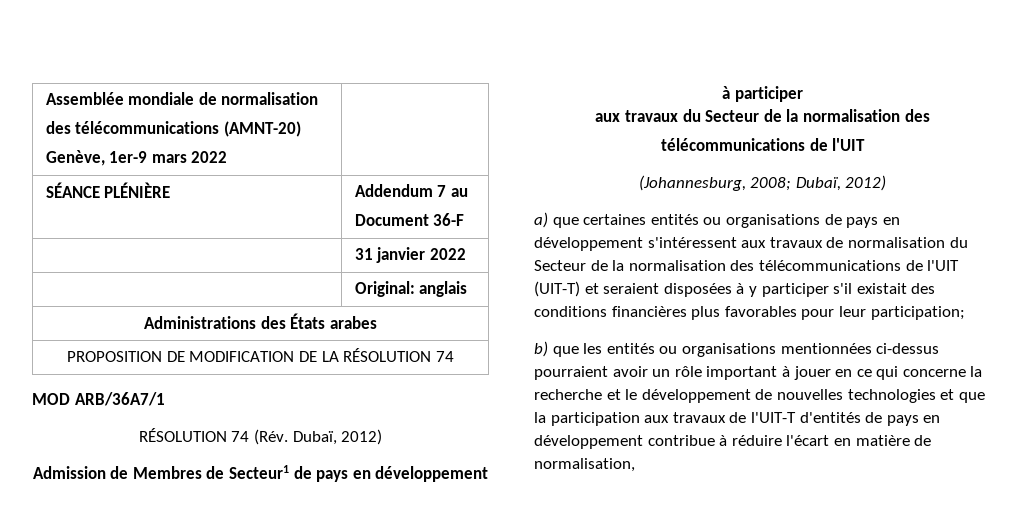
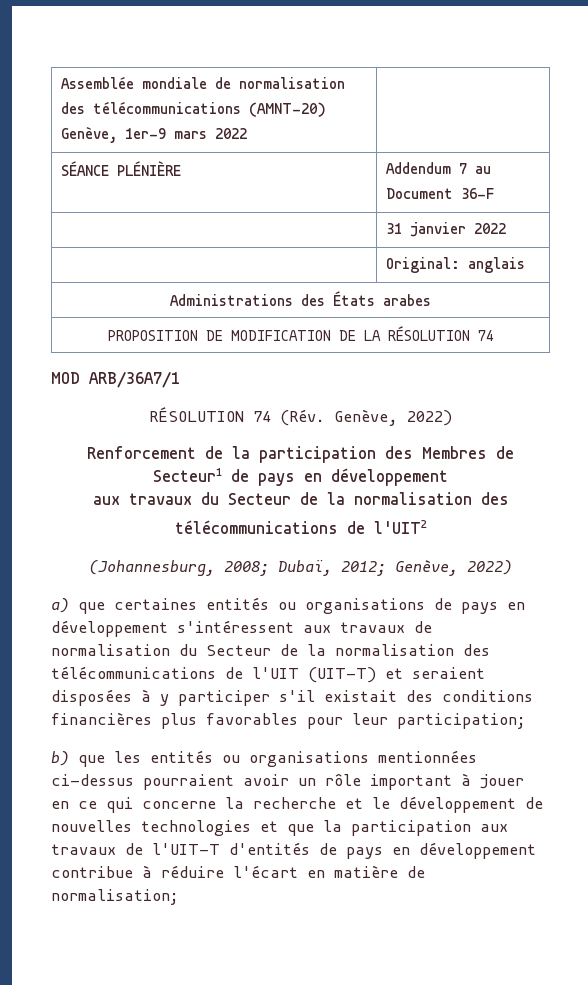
- RÉSOLUTION 74 (Rév. Dubaï, 2012)
- Admission de Membres de Secteur1 de pays en développement à participer
+ RÉSOLUTION 74 (Rév. Genève, 2022)
+ Renforcement de la participation des Membres de Secteur1 de pays en développement
  aux travaux du Secteur de la normalisation des
- télécommunications de l'UIT
+ télécommunications de l'UIT2
- (Johannesburg, 2008; Dubaï, 2012)
+ (Johannesburg, 2008; Dubaï, 2012; Genève, 2022)
- b) que les entités ou organisations mentionnées ci-dessus pourraient avoir un rôle important à jouer en ce qui concerne la recherche et le développement de nouvelles technologies et que la participation aux travaux de l'UIT-T d'entités de pays en développement contribue à réduire l'écart en matière de normalisation,
+ b) que les entités ou organisations mentionnées ci-dessus pourraient avoir un rôle important à jouer en ce qui concerne la recherche et le développement de nouvelles technologies et que la participation aux travaux de l'UIT-T d'entités de pays en développement contribue à réduire l'écart en matière de normalisation;

